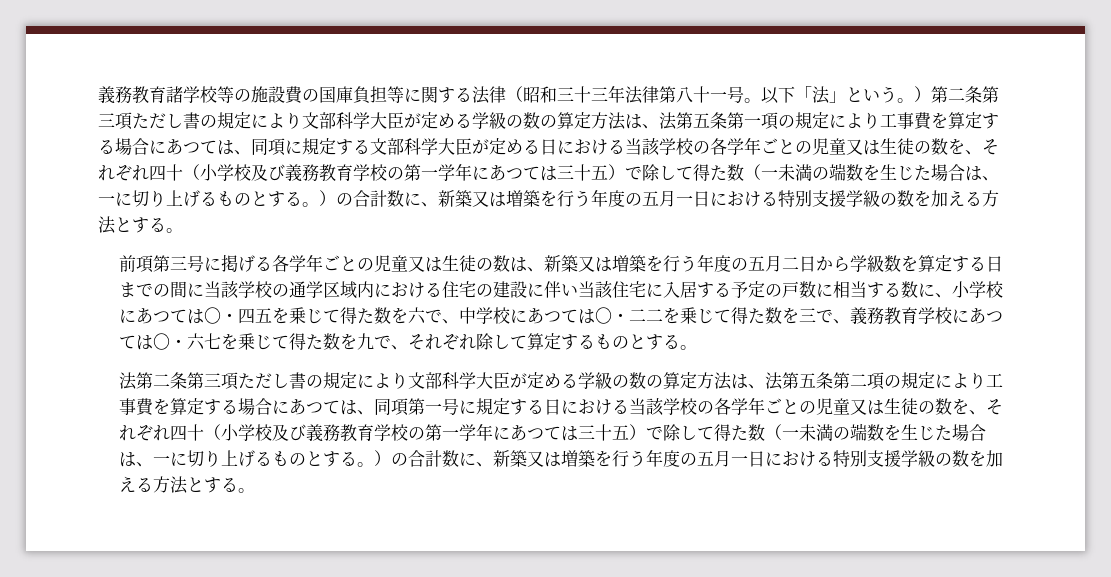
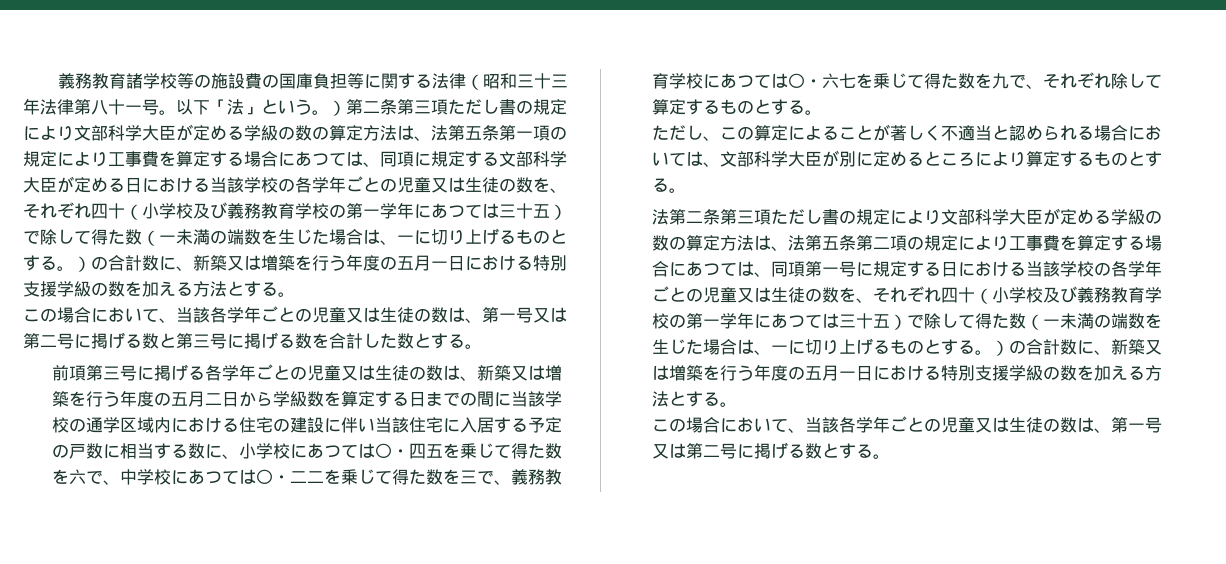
+ この場合において、当該各学年ごとの児童又は生徒の数は、第一号又は第二号に掲げる数と第三号に掲げる数を合計した数とする。
+ ただし、この算定によることが著しく不適当と認められる場合においては、文部科学大臣が別に定めるところにより算定するものとする。
+ この場合において、当該各学年ごとの児童又は生徒の数は、第一号又は第二号に掲げる数とする。

